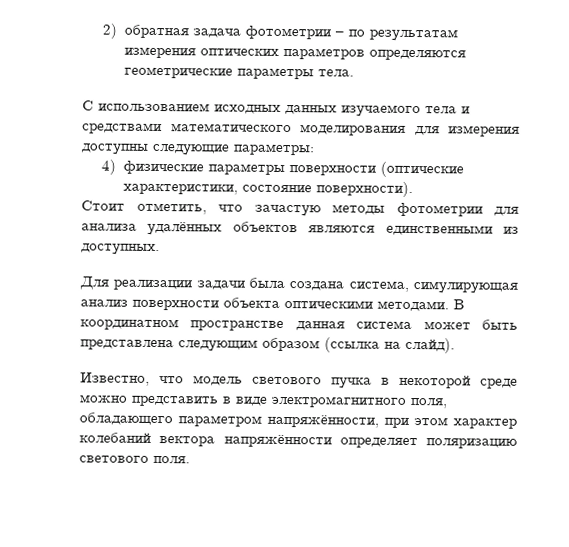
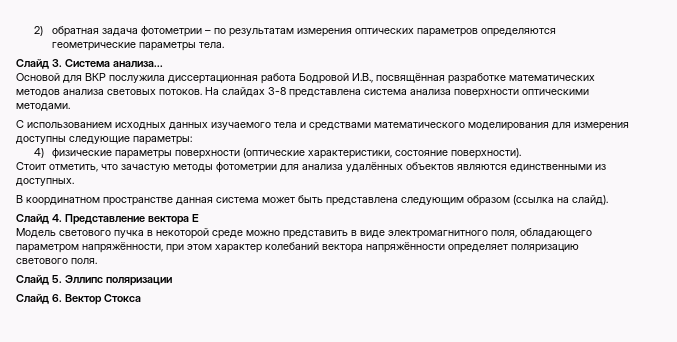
+ Слайд 3. Система анализа...
+ Основой для ВКР послужила диссертационная работа Бодровой И.В., посвящённая разработке математических методов анализа световых потоков. На слайдах 3-8 представлена система анализа поверхности оптическими методами.
- Для реализации задачи была создана система, симулирующая анализ поверхности объекта оптическими методами.
- Известно, что модель светового пучка в некоторой среде можно представить в виде электромагнитного поля, обладающего параметром напряжённости, при этом характер колебаний вектора напряжённости определяет поляризацию светового поля.
+ Слайд 4. Представление вектора E
+ Модель светового пучка в некоторой среде можно представить в виде электромагнитного поля, обладающего параметром напряжённости, при этом характер колебаний вектора напряжённости определяет поляризацию светового поля.
+ Слайд 5. Эллипс поляризации
+ Слайд 6. Вектор Стокса

